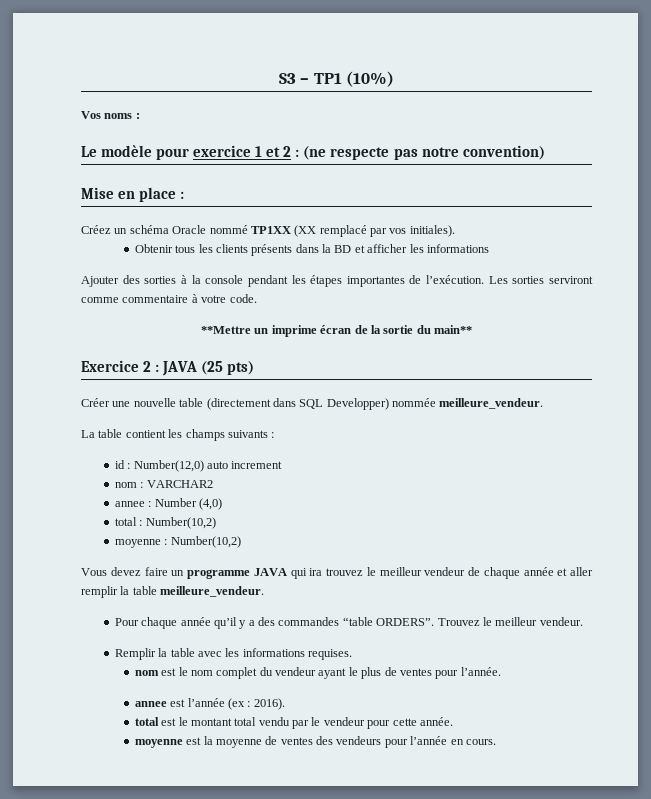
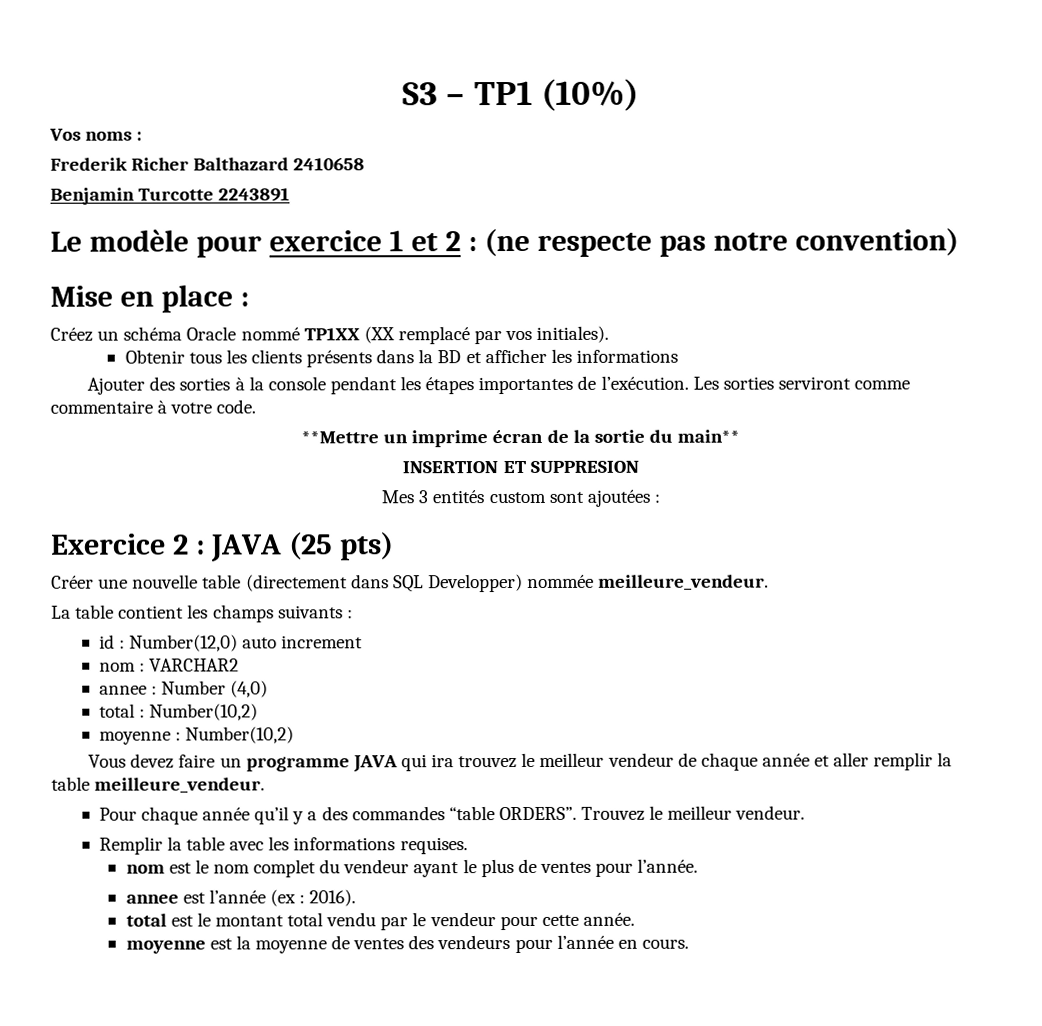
+ Frederik Richer Balthazard 2410658
+ Benjamin Turcotte 2243891
+ INSERTION ET SUPPRESION
+ Mes 3 entités custom sont ajoutées :

